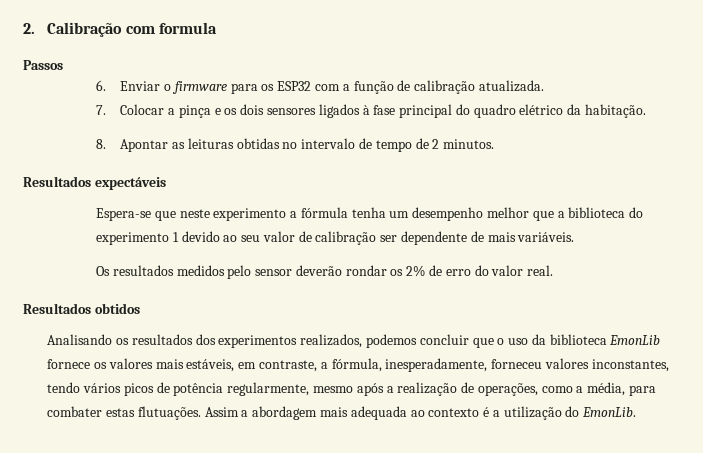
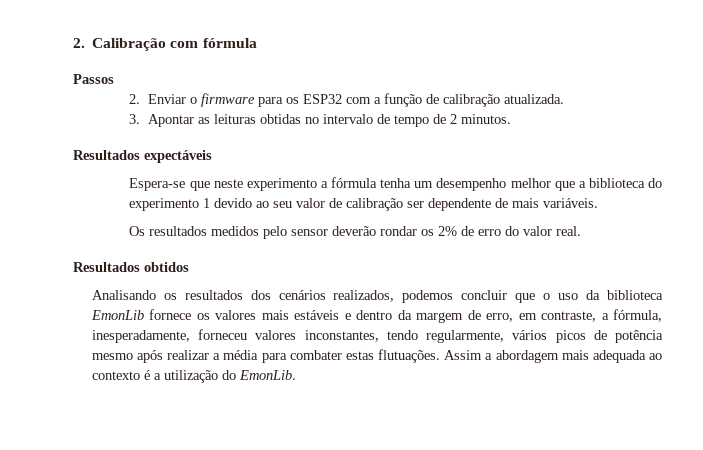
- 2. Calibração com formula
+ 2. Calibração com fórmula
- 6. Enviar o firmware para os ESP32 com a função de calibração atualizada.
+ 2. Enviar o firmware para os ESP32 com a função de calibração atualizada.
- 7. Colocar a pinça e os dois sensores ligados à fase principal do quadro elétrico da habitação.
- 8. Apontar as leituras obtidas no intervalo de tempo de 2 minutos.
+ 3. Apontar as leituras obtidas no intervalo de tempo de 2 minutos.
- Analisando os resultados dos experimentos realizados, podemos concluir que o uso da biblioteca EmonLib fornece os valores mais estáveis, em contraste, a fórmula, inesperadamente, forneceu valores inconstantes, tendo vários picos de potência regularmente, mesmo após a realização de operações, como a média, para combater estas flutuações.
+ Analisando os resultados dos cenários realizados, podemos concluir que o uso da biblioteca EmonLib fornece os valores mais estáveis e dentro da margem de erro, em contraste, a fórmula, inesperadamente, forneceu valores inconstantes, tendo regularmente, vários picos de potência mesmo após realizar a média para combater estas flutuações.

